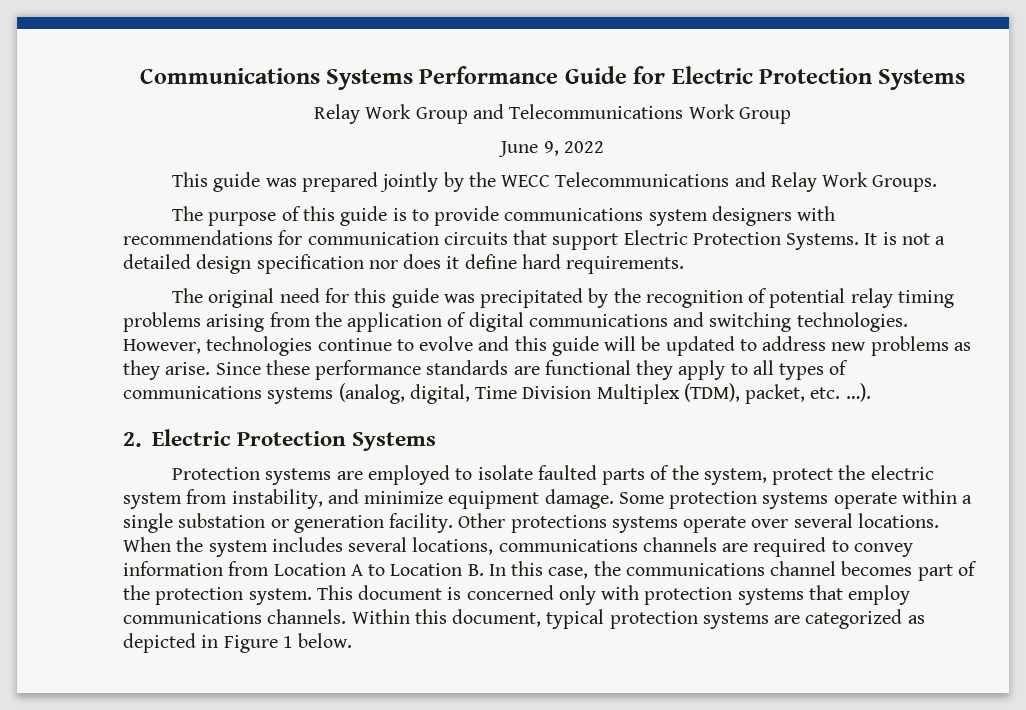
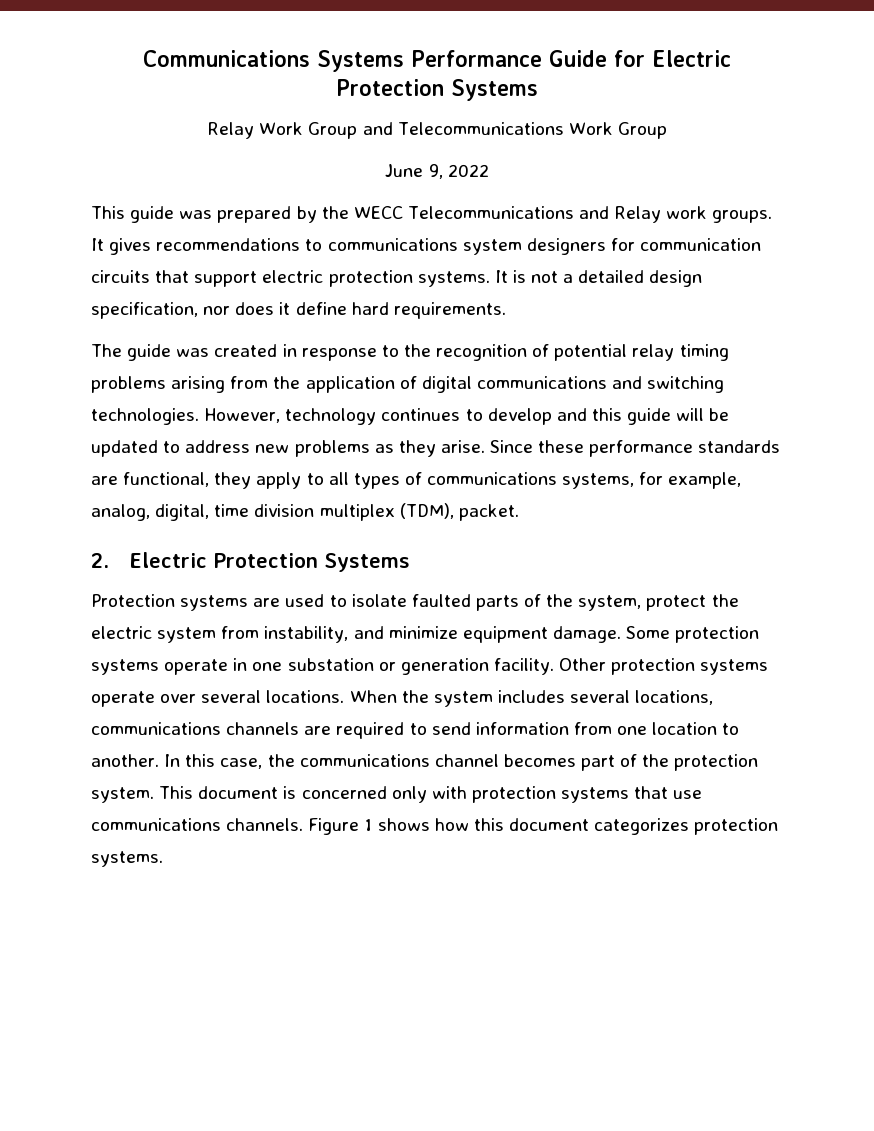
- This guide was prepared jointly by the WECC Telecommunications and Relay Work Groups.
- The purpose of this guide is to provide communications system designers with recommendations for communication circuits that support Electric Protection Systems.
+ This guide was prepared by the WECC Telecommunications and Relay work groups. It gives recommendations to communications system designers for communication circuits that support electric protection systems.
- It is not a detailed design specification nor does it define hard requirements.
+ It is not a detailed design specification, nor does it define hard requirements.
- The original need for this guide was precipitated by the recognition of potential relay timing problems arising from the application of digital communications and switching technologies.
+ The guide was created in response to the recognition of potential relay timing problems arising from the application of digital communications and switching technologies.
- However, technologies continue to evolve and this guide will be updated to address new problems as they arise.
+ However, technology continues to develop and this guide will be updated to address new problems as they arise.
- Since these performance standards are functional they apply to all types of communications systems (analog, digital, Time Division Multiplex (TDM), packet, etc. …).
+ Since these performance standards are functional, they apply to all types of communications systems, for example, analog, digital, time division multiplex (TDM), packet.
- Protection systems are employed to isolate faulted parts of the system, protect the electric system from instability, and minimize equipment damage.
+ Protection systems are used to isolate faulted parts of the system, protect the electric system from instability, and minimize equipment damage.
- Some protection systems operate within a single substation or generation facility.
+ Some protection systems operate in one substation or generation facility.
- Other protections systems operate over several locations.
+ Other protection systems operate over several locations.
- When the system includes several locations, communications channels are required to convey information from Location A to Location B. In this case, the communications channel becomes part of the protection system.
+ When the system includes several locations, communications channels are required to send information from one location to another. In this case, the communications channel becomes part of the protection system.
- This document is concerned only with protection systems that employ communications channels.
+ This document is concerned only with protection systems that use communications channels.
- Within this document, typical protection systems are categorized as depicted in Figure 1 below.
+ Figure 1 shows how this document categorizes protection systems.

